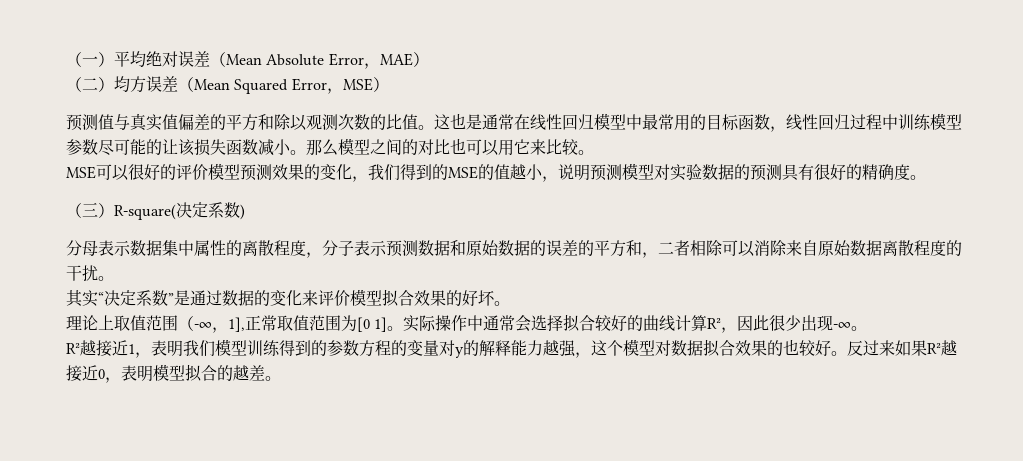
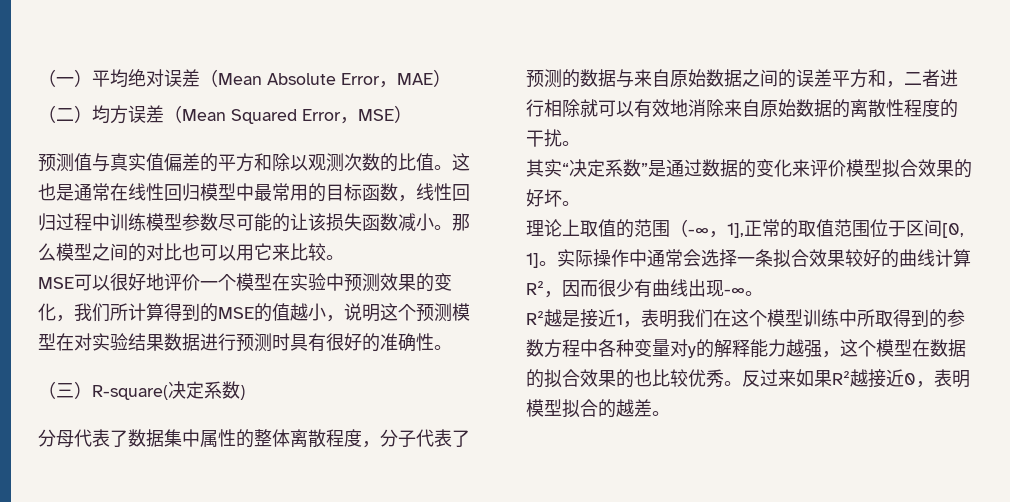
- MSE可以很好的评价模型预测效果的变化，我们得到的MSE的值越小，说明预测模型对实验数据的预测具有很好的精确度。
+ MSE可以很好地评价一个模型在实验中预测效果的变化，我们所计算得到的MSE的值越小，说明这个预测模型在对实验结果数据进行预测时具有很好的准确性。
- 分母表示数据集中属性的离散程度，分子表示预测数据和原始数据的误差的平方和，二者相除可以消除来自原始数据离散程度的干扰。
+ 分母代表了数据集中属性的整体离散程度，分子代表了预测的数据与来自原始数据之间的误差平方和，二者进行相除就可以有效地消除来自原始数据的离散性程度的干扰。
- 理论上取值范围（-∞，1],正常取值范围为[0 1]。
+ 理论上取值的范围（-∞，1],正常的取值范围位于区间[0, 1]。
- 实际操作中通常会选择拟合较好的曲线计算R²，因此很少出现-∞。
+ 实际操作中通常会选择一条拟合效果较好的曲线计算R²，因而很少有曲线出现-∞。
- R²越接近1，表明我们模型训练得到的参数方程的变量对y的解释能力越强，这个模型对数据拟合效果的也较好。
+ R²越是接近1，表明我们在这个模型训练中所取得到的参数方程中各种变量对y的解释能力越强，这个模型在数据的拟合效果的也比较优秀。

